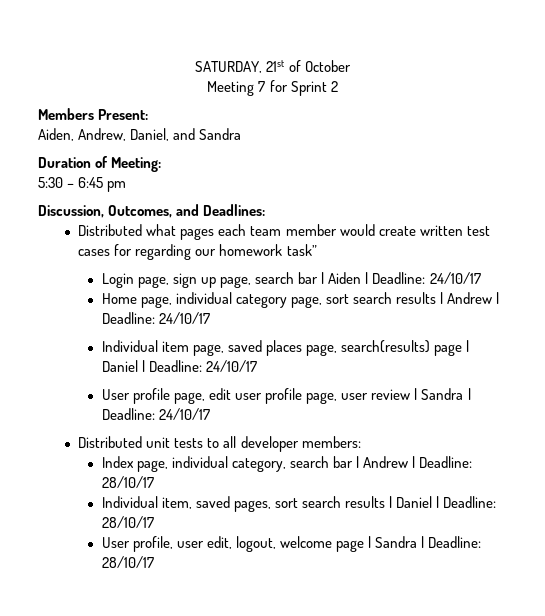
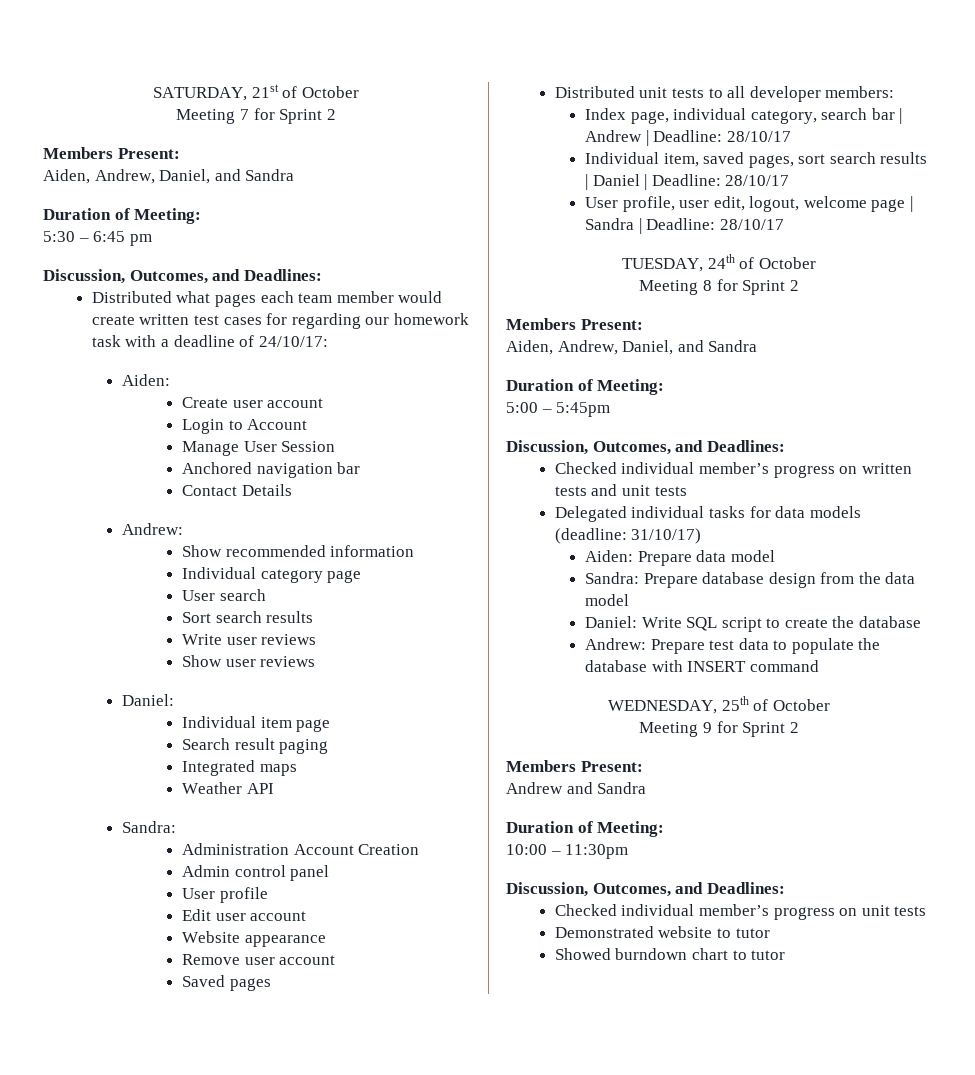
- Distributed what pages each team member would create written test cases for regarding our homework task”
- Login page, sign up page, search bar | Aiden | Deadline: 24/10/17
- Home page, individual category page, sort search results | Andrew | Deadline: 24/10/17
- Individual item page, saved places page, search(results) page | Daniel | Deadline: 24/10/17
- User profile page, edit user profile page, user review | Sandra | Deadline: 24/10/17
+ Distributed what pages each team member would create written test cases for regarding our homework task with a deadline of 24/10/17:
+ Aiden:
+ Create user account
+ Login to Account
+ Manage User Session
+ Anchored navigation bar
+ Contact Details
+ Andrew:
+ Show recommended information
+ Individual category page
+ User search
+ Sort search results
+ Write user reviews
+ Show user reviews
+ Daniel:
+ Individual item page
+ Search result paging
+ Integrated maps
+ Weather API
+ Sandra:
+ Administration Account Creation
+ Admin control panel
+ User profile
+ Edit user account
+ Website appearance
+ Remove user account
+ Saved pages
+ TUESDAY, 24th of October
+ Meeting 8 for Sprint 2
+ Members Present:
+ Aiden, Andrew, Daniel, and Sandra
+ Duration of Meeting:
+ 5:00 – 5:45pm
+ Discussion, Outcomes, and Deadlines:
+ Checked individual member’s progress on written tests and unit tests
+ Delegated individual tasks for data models (deadline: 31/10/17)
+ Aiden: Prepare data model
+ Sandra: Prepare database design from the data model
+ Daniel: Write SQL script to create the database
+ Andrew: Prepare test data to populate the database with INSERT command
+ WEDNESDAY, 25th of October
+ Meeting 9 for Sprint 2
+ Members Present:
+ Andrew and Sandra
+ Duration of Meeting:
+ 10:00 – 11:30pm
+ Discussion, Outcomes, and Deadlines:
+ Checked individual member’s progress on unit tests
+ Demonstrated website to tutor
+ Showed burndown chart to tutor

